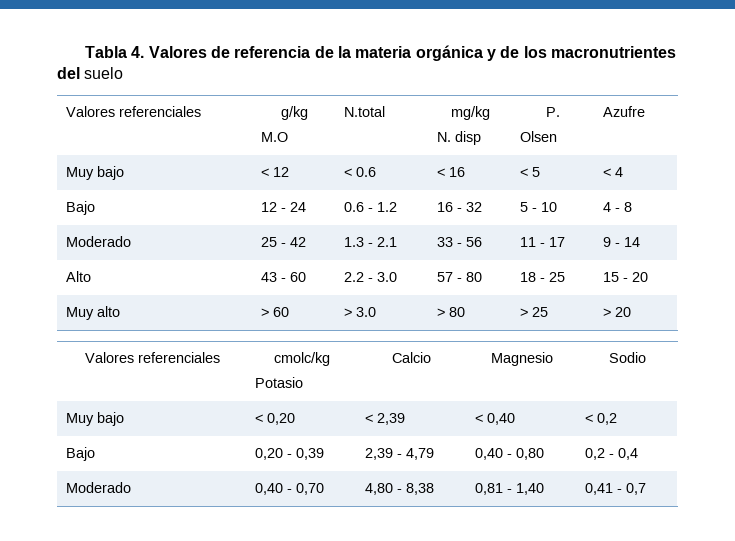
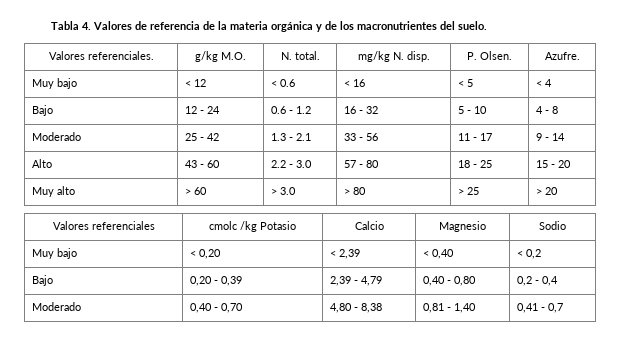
- Tabla 4. Valores de referencia de la materia orgánica y de los macronutrientes del suelo
- Valores referenciales | g/kg
- M.O | N.total | mg/kg
- N. disp | P.
- Olsen | Azufre
+ Tabla 4. Valores de referencia de la materia orgánica y de los macronutrientes del suelo.
+ Valores referenciales. | g/kg M.O. | N. total. | mg/kg N. disp. | P. Olsen. | Azufre.
- Valores referenciales | cmolc/kg
- Potasio | Calcio | Magnesio | Sodio
+ Valores referenciales | cmolc /kg Potasio | Calcio | Magnesio | Sodio

